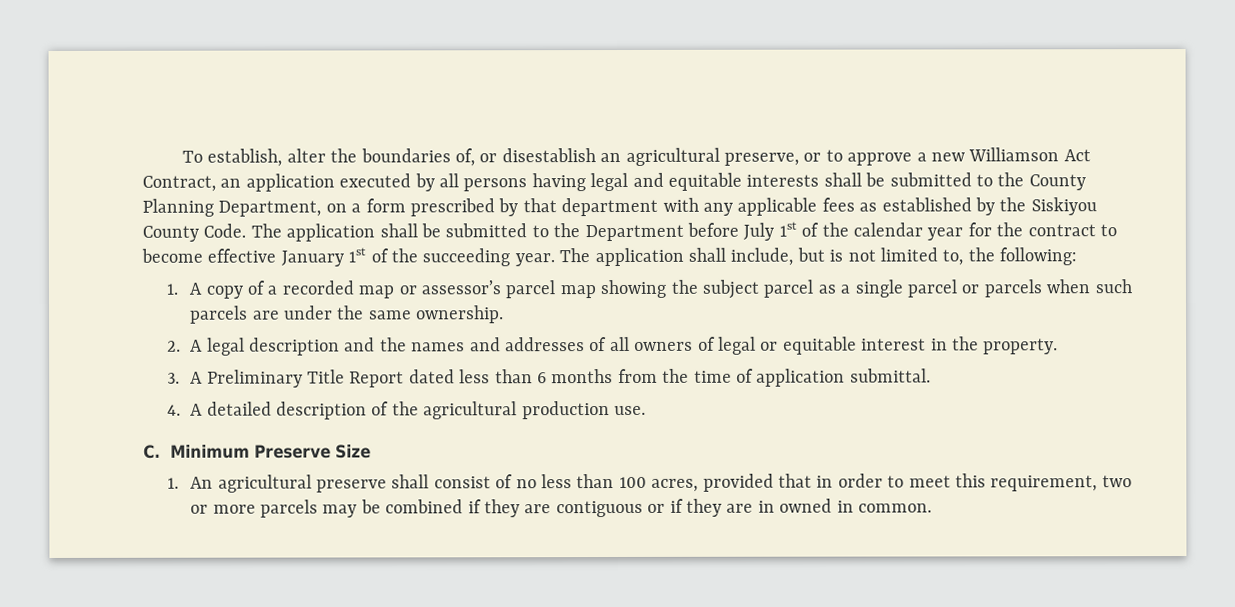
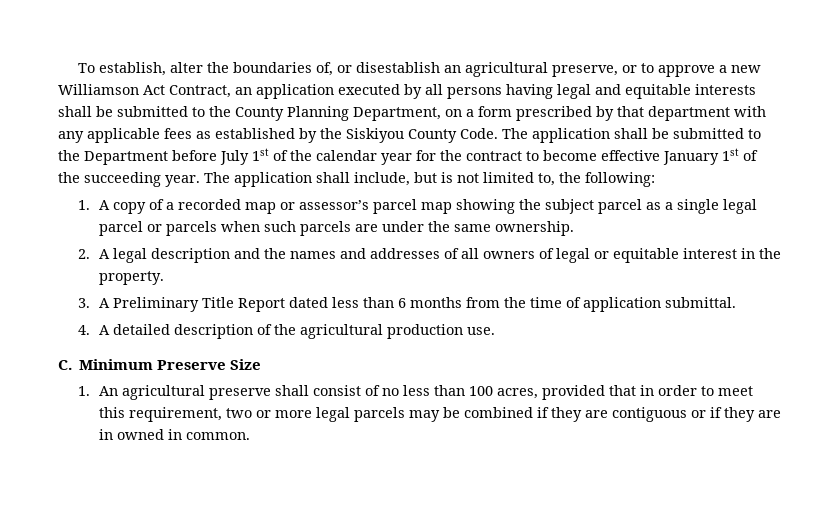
- 1. A copy of a recorded map or assessor’s parcel map showing the subject parcel as a single parcel or parcels when such parcels are under the same ownership.
+ 1. A copy of a recorded map or assessor’s parcel map showing the subject parcel as a single legal parcel or parcels when such parcels are under the same ownership.
- 1. An agricultural preserve shall consist of no less than 100 acres, provided that in order to meet this requirement, two or more parcels may be combined if they are contiguous or if they are in owned in common.
+ 1. An agricultural preserve shall consist of no less than 100 acres, provided that in order to meet this requirement, two or more legal parcels may be combined if they are contiguous or if they are in owned in common.

